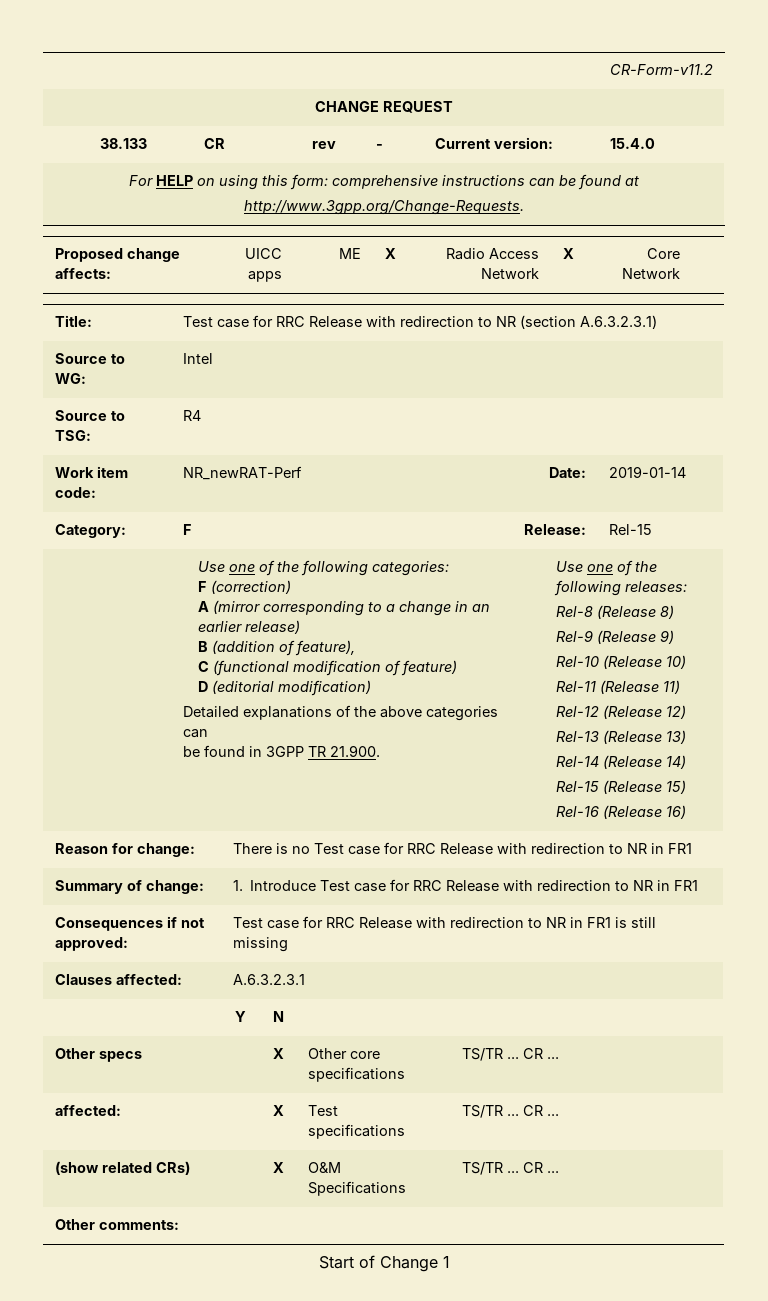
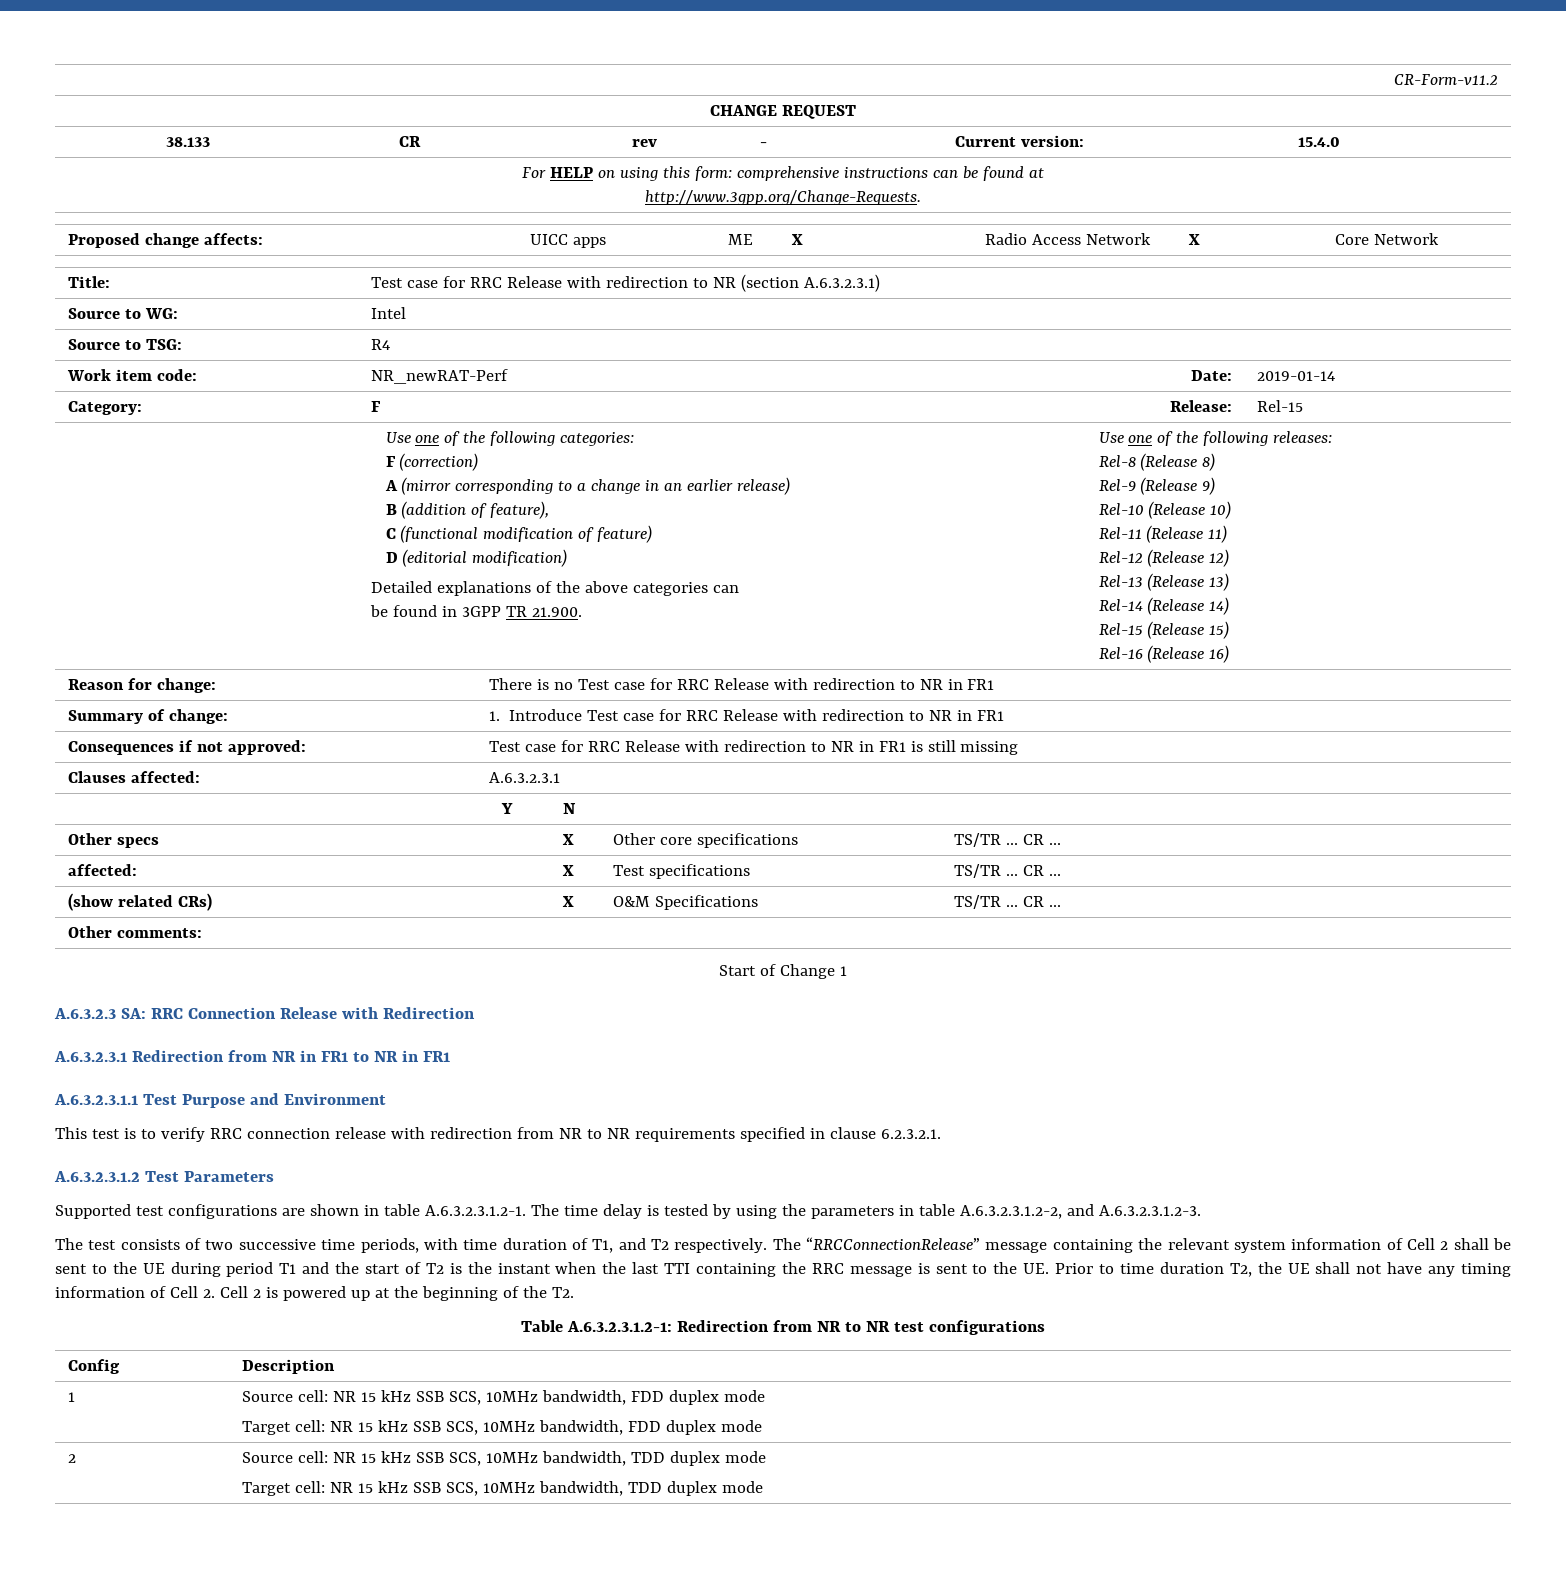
+ A.6.3.2.3 SA: RRC Connection Release with Redirection
+ A.6.3.2.3.1 Redirection from NR in FR1 to NR in FR1
+ A.6.3.2.3.1.1 Test Purpose and Environment
+ This test is to verify RRC connection release with redirection from NR to NR requirements specified in clause 6.2.3.2.1.
+ A.6.3.2.3.1.2 Test Parameters
+ Supported test configurations are shown in table A.6.3.2.3.1.2-1. The time delay is tested by using the parameters in table A.6.3.2.3.1.2-2, and A.6.3.2.3.1.2-3.
+ The test consists of two successive time periods, with time duration of T1, and T2 respectively. The “RRCConnectionRelease” message containing the relevant system information of Cell 2 shall be sent to the UE during period T1 and the start of T2 is the instant when the last TTI containing the RRC message is sent to the UE. Prior to time duration T2, the UE shall not have any timing information of Cell 2. Cell 2 is powered up at the beginning of the T2.
+ Table A.6.3.2.3.1.2-1: Redirection from NR to NR test configurations
+ Config | Description
+ 1 | Source cell: NR 15 kHz SSB SCS, 10MHz bandwidth, FDD duplex mode
+ Target cell: NR 15 kHz SSB SCS, 10MHz bandwidth, FDD duplex mode
+ 2 | Source cell: NR 15 kHz SSB SCS, 10MHz bandwidth, TDD duplex mode
+ Target cell: NR 15 kHz SSB SCS, 10MHz bandwidth, TDD duplex mode

